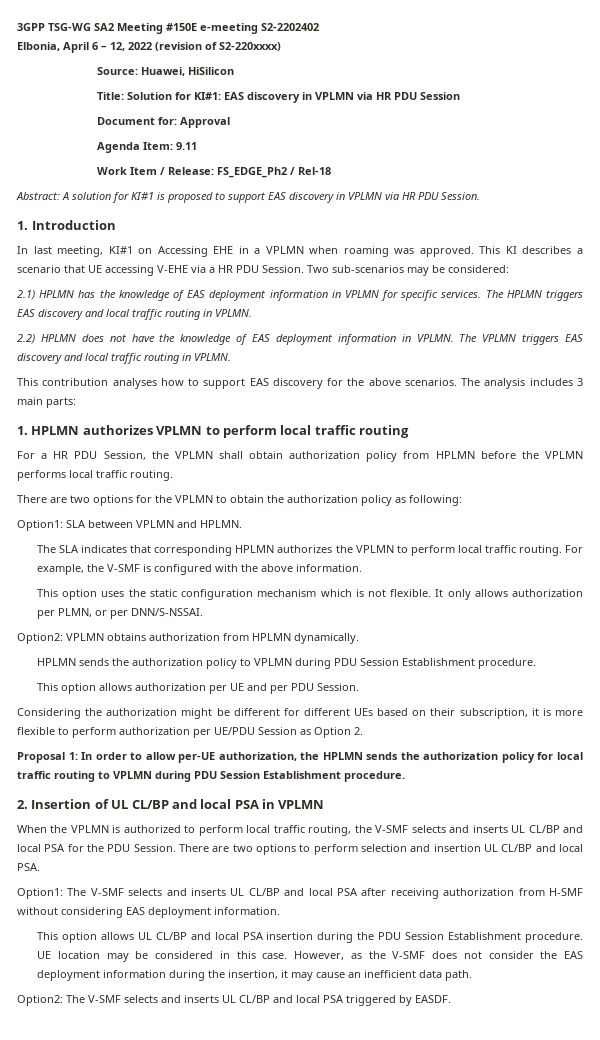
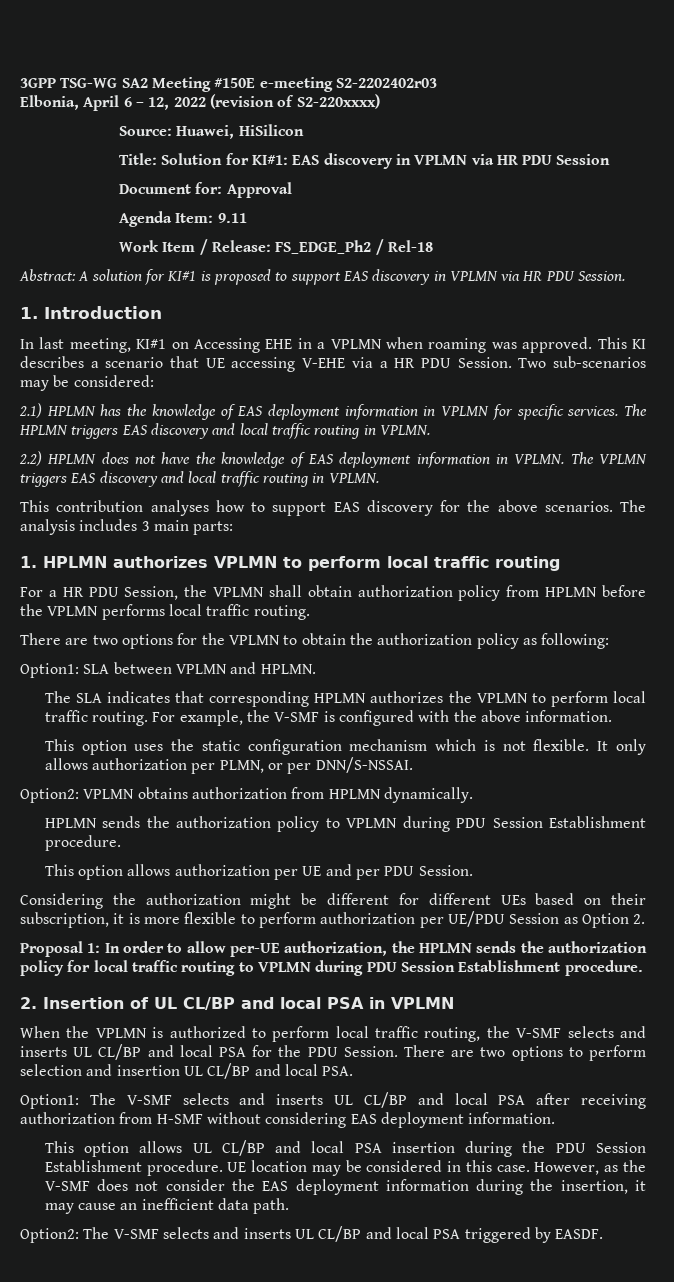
- 3GPP TSG-WG SA2 Meeting #150E e-meeting S2-2202402
+ 3GPP TSG-WG SA2 Meeting #150E e-meeting S2-2202402r03

